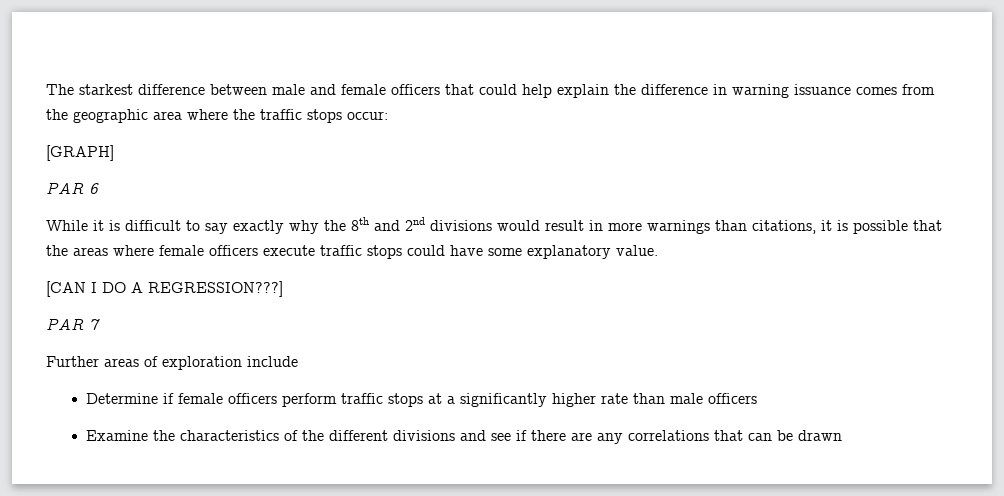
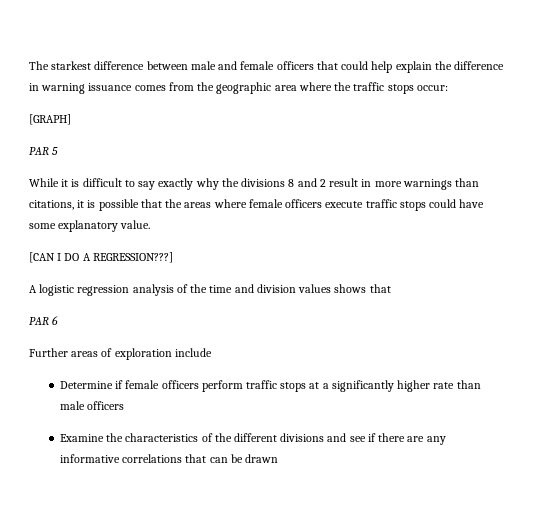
- PAR 6
+ PAR 5
- While it is difficult to say exactly why the 8th and 2nd divisions would result in more warnings than citations, it is possible that the areas where female officers execute traffic stops could have some explanatory value.
+ While it is difficult to say exactly why the divisions 8 and 2 result in more warnings than citations, it is possible that the areas where female officers execute traffic stops could have some explanatory value.
- PAR 7
+ A logistic regression analysis of the time and division values shows that
+ PAR 6
- Examine the characteristics of the different divisions and see if there are any correlations that can be drawn
+ Examine the characteristics of the different divisions and see if there are any informative correlations that can be drawn

